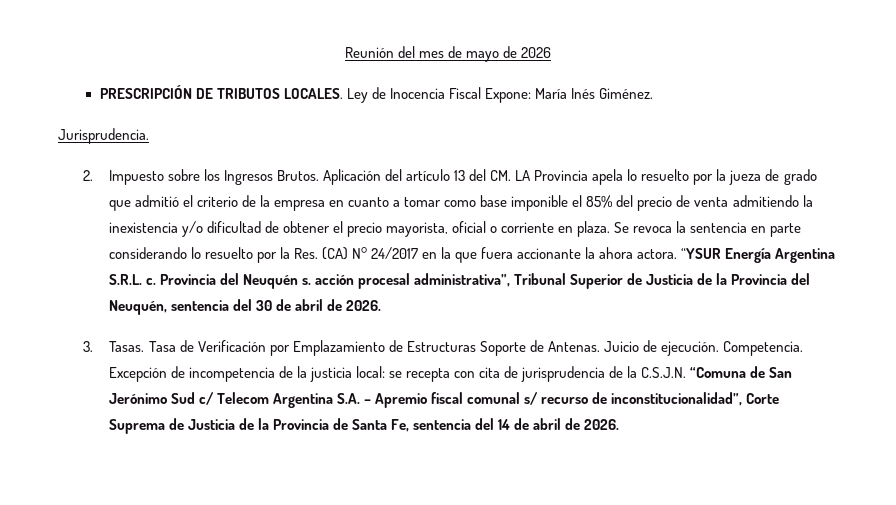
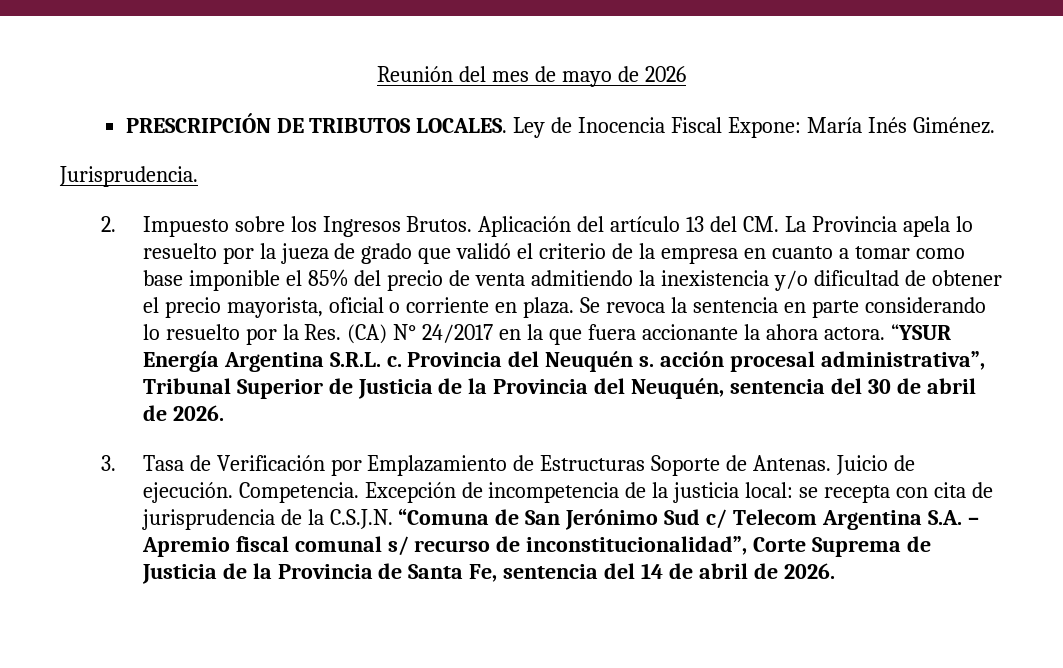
- Aplicación del artículo 13 del CM. LA Provincia apela lo resuelto por la jueza de grado que admitió el criterio de la empresa en cuanto a tomar como base imponible el 85% del precio de venta admitiendo la inexistencia y/o dificultad de obtener el precio mayorista, oficial o corriente en plaza.
+ Aplicación del artículo 13 del CM. La Provincia apela lo resuelto por la jueza de grado que validó el criterio de la empresa en cuanto a tomar como base imponible el 85% del precio de venta admitiendo la inexistencia y/o dificultad de obtener el precio mayorista, oficial o corriente en plaza.
- 3. Tasas. Tasa de Verificación por Emplazamiento de Estructuras Soporte de Antenas.
+ 3. Tasa de Verificación por Emplazamiento de Estructuras Soporte de Antenas.

